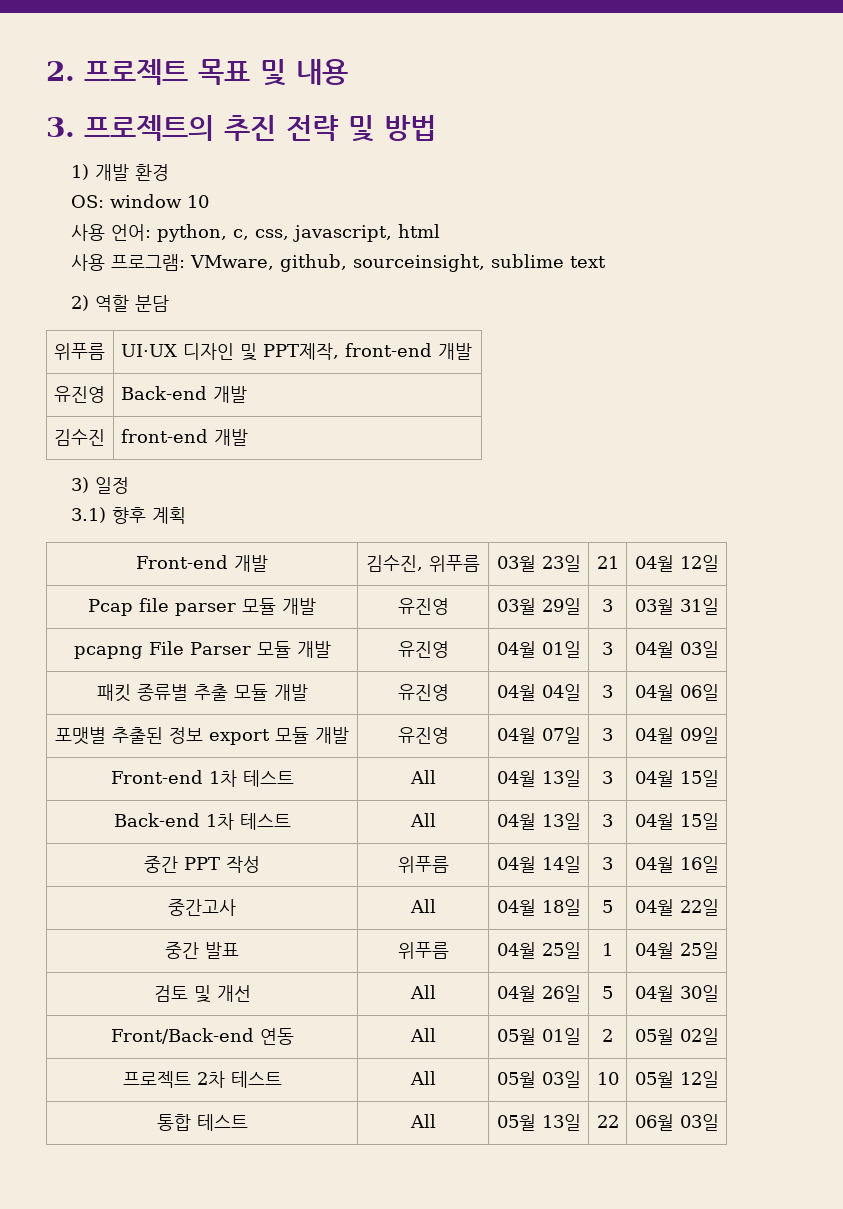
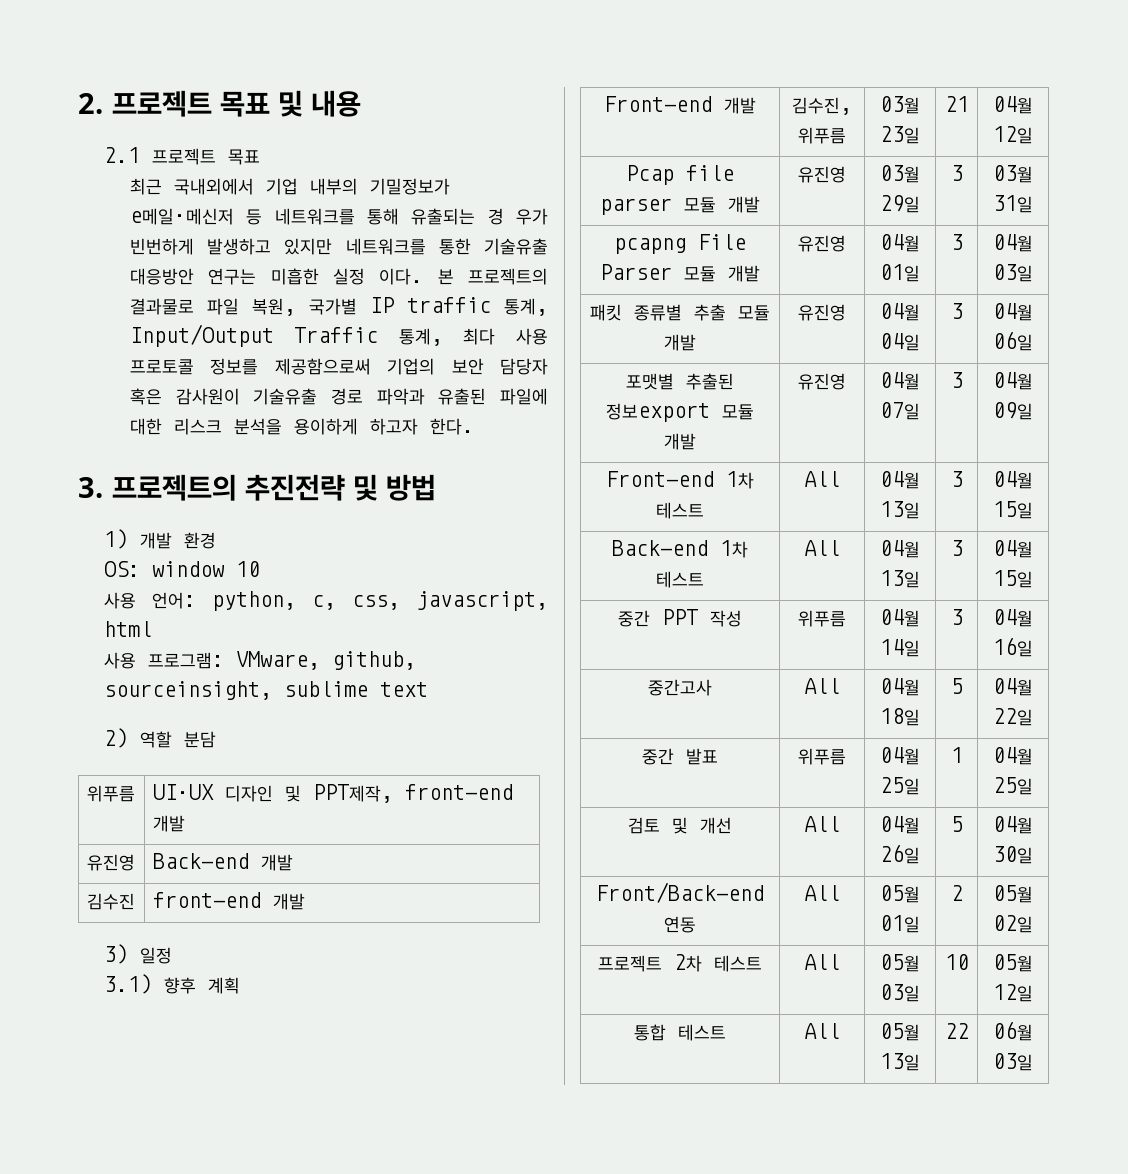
+ 2.1 프로젝트 목표
+ 최근 국내외에서 기업 내부의 기밀정보가 e메일·메신저 등 네트워크를 통해 유출되는 경 우가 빈번하게 발생하고 있지만 네트워크를 통한 기술유출 대응방안 연구는 미흡한 실정 이다. 본 프로젝트의 결과물로 파일 복원, 국가별 IP traffic 통계, Input/Output Traffic 통계, 최다 사용 프로토콜 정보를 제공함으로써 기업의 보안 담당자 혹은 감사원이 기술유출 경로 파악과 유출된 파일에 대한 리스크 분석을 용이하게 하고자 한다.
- 3. 프로젝트의 추진 전략 및 방법
+ 3. 프로젝트의 추진전략 및 방법
- 포맷별 추출된 정보 export 모듈 개발 | 유진영 | 04월 07일 | 3 | 04월 09일
+ 포맷별 추출된 정보export 모듈 개발 | 유진영 | 04월 07일 | 3 | 04월 09일

